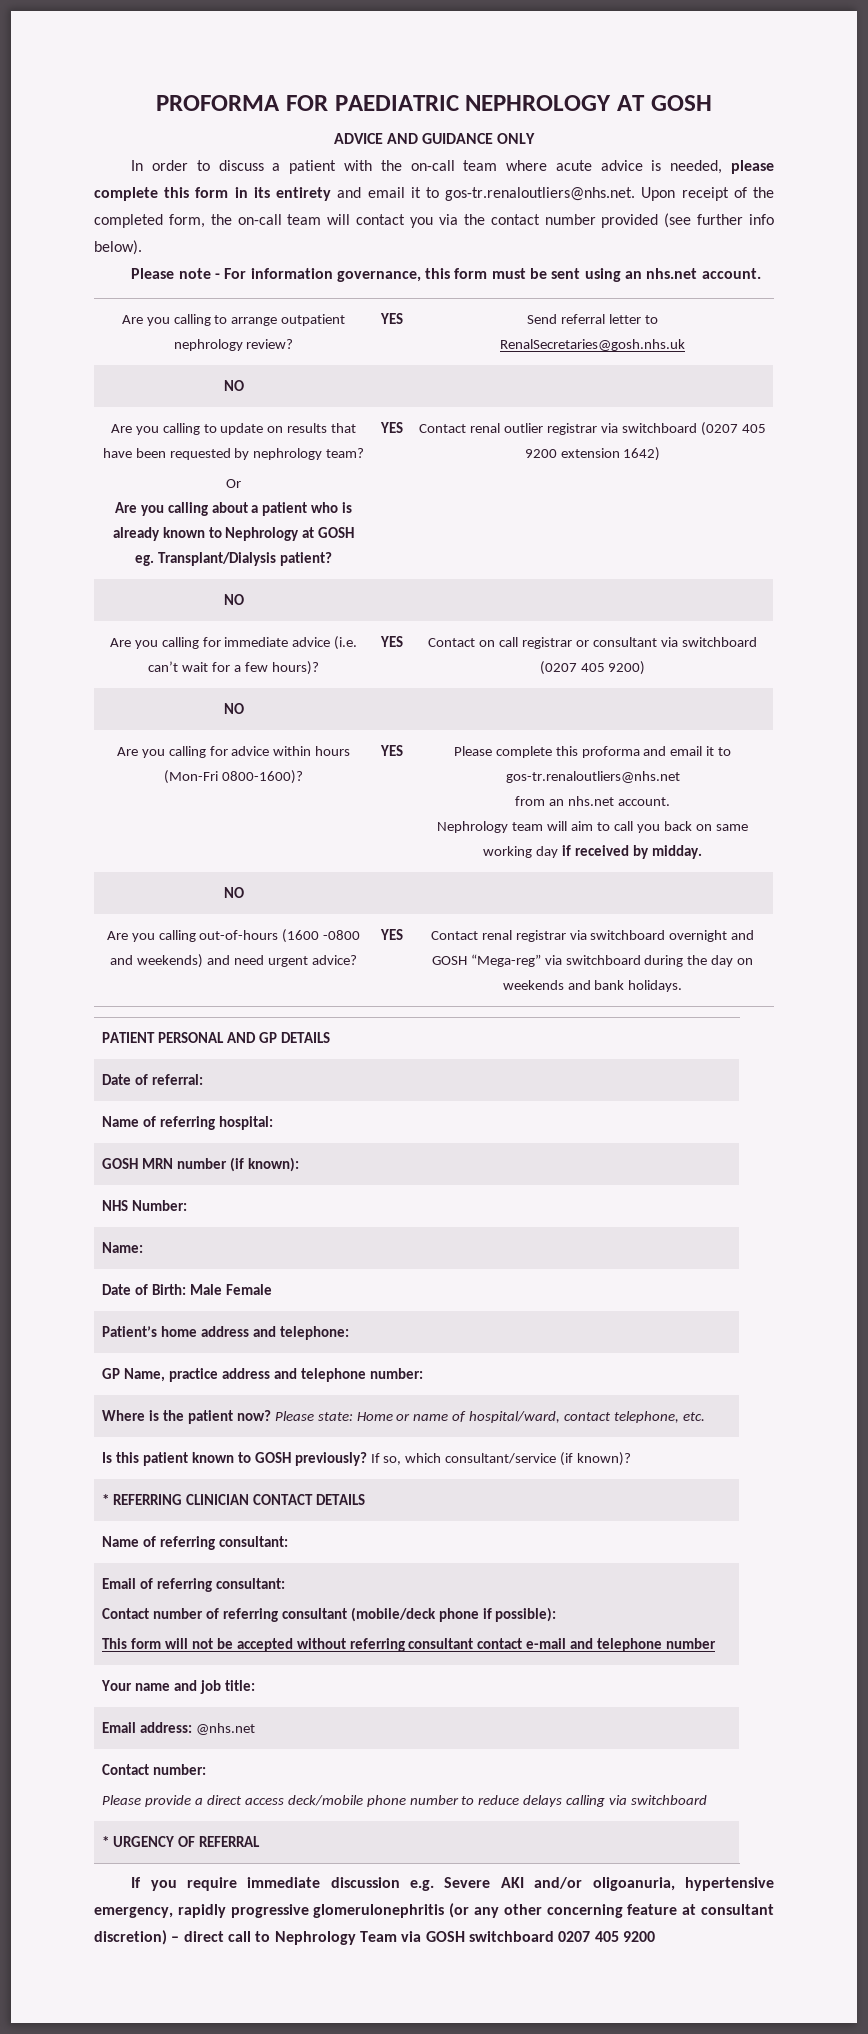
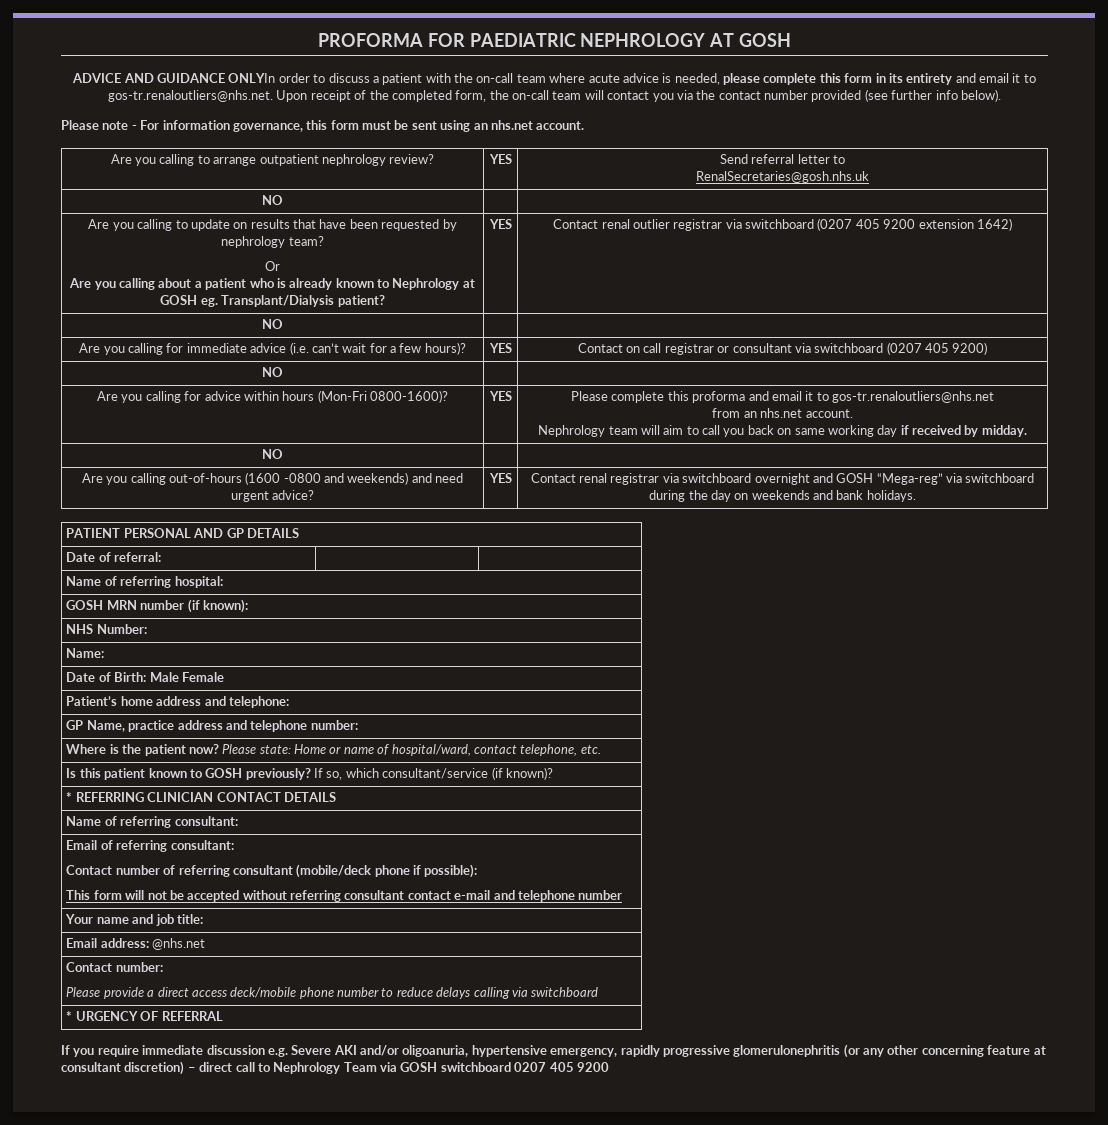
- ADVICE AND GUIDANCE ONLY
- In order to discuss a patient with the on-call team where acute advice is needed, please complete this form in its entirety and email it to gos-tr.renaloutliers@nhs.net. Upon receipt of the completed form, the on-call team will contact you via the contact number provided (see further info below).
+ ADVICE AND GUIDANCE ONLYIn order to discuss a patient with the on-call team where acute advice is needed, please complete this form in its entirety and email it to gos-tr.renaloutliers@nhs.net. Upon receipt of the completed form, the on-call team will contact you via the contact number provided (see further info below).

